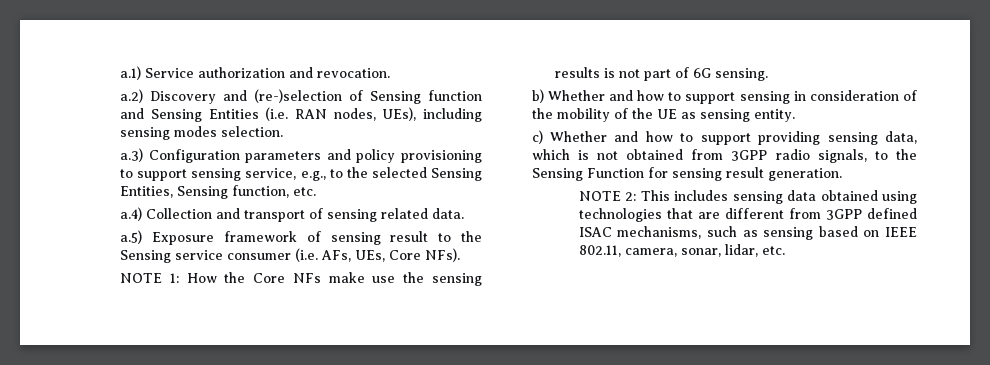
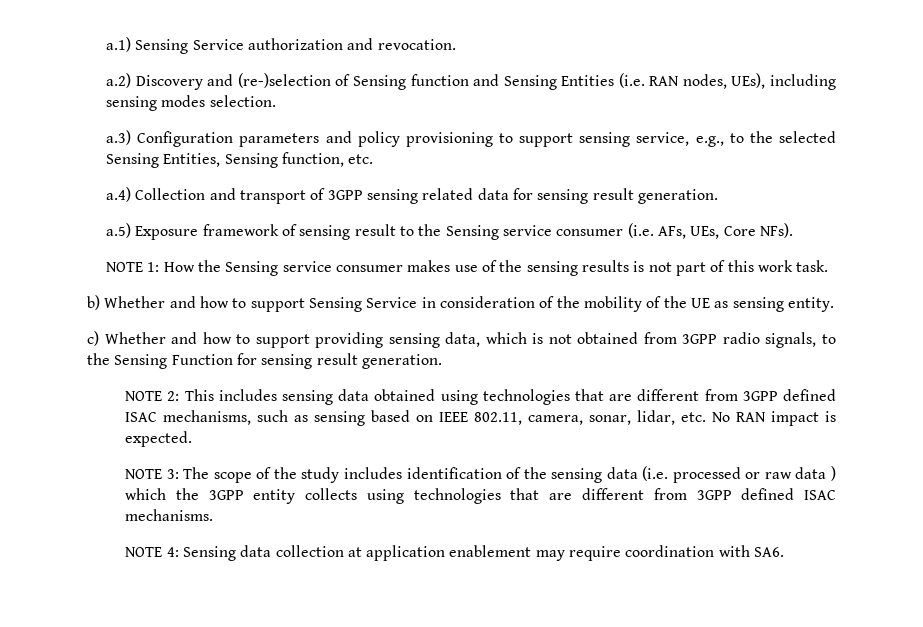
- a.1) Service authorization and revocation.
+ a.1) Sensing Service authorization and revocation.
- a.4) Collection and transport of sensing related data.
+ a.4) Collection and transport of 3GPP sensing related data for sensing result generation.
- NOTE 1: How the Core NFs make use the sensing results is not part of 6G sensing.
+ NOTE 1: How the Sensing service consumer makes use of the sensing results is not part of this work task.
- b) Whether and how to support sensing in consideration of the mobility of the UE as sensing entity.
+ b) Whether and how to support Sensing Service in consideration of the mobility of the UE as sensing entity.
- NOTE 2: This includes sensing data obtained using technologies that are different from 3GPP defined ISAC mechanisms, such as sensing based on IEEE 802.11, camera, sonar, lidar, etc.
+ NOTE 2: This includes sensing data obtained using technologies that are different from 3GPP defined ISAC mechanisms, such as sensing based on IEEE 802.11, camera, sonar, lidar, etc. No RAN impact is expected.
+ NOTE 3: The scope of the study includes identification of the sensing data (i.e. processed or raw data ) which the 3GPP entity collects using technologies that are different from 3GPP defined ISAC mechanisms.
+ NOTE 4: Sensing data collection at application enablement may require coordination with SA6.

